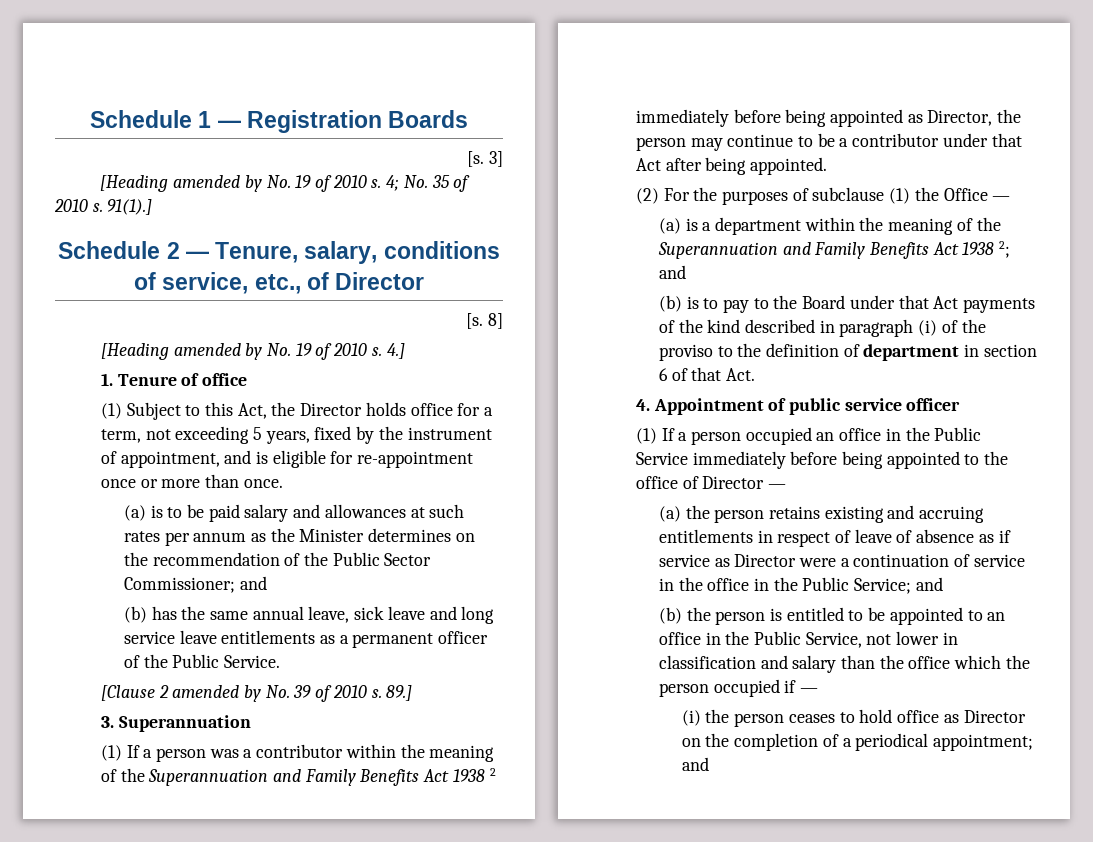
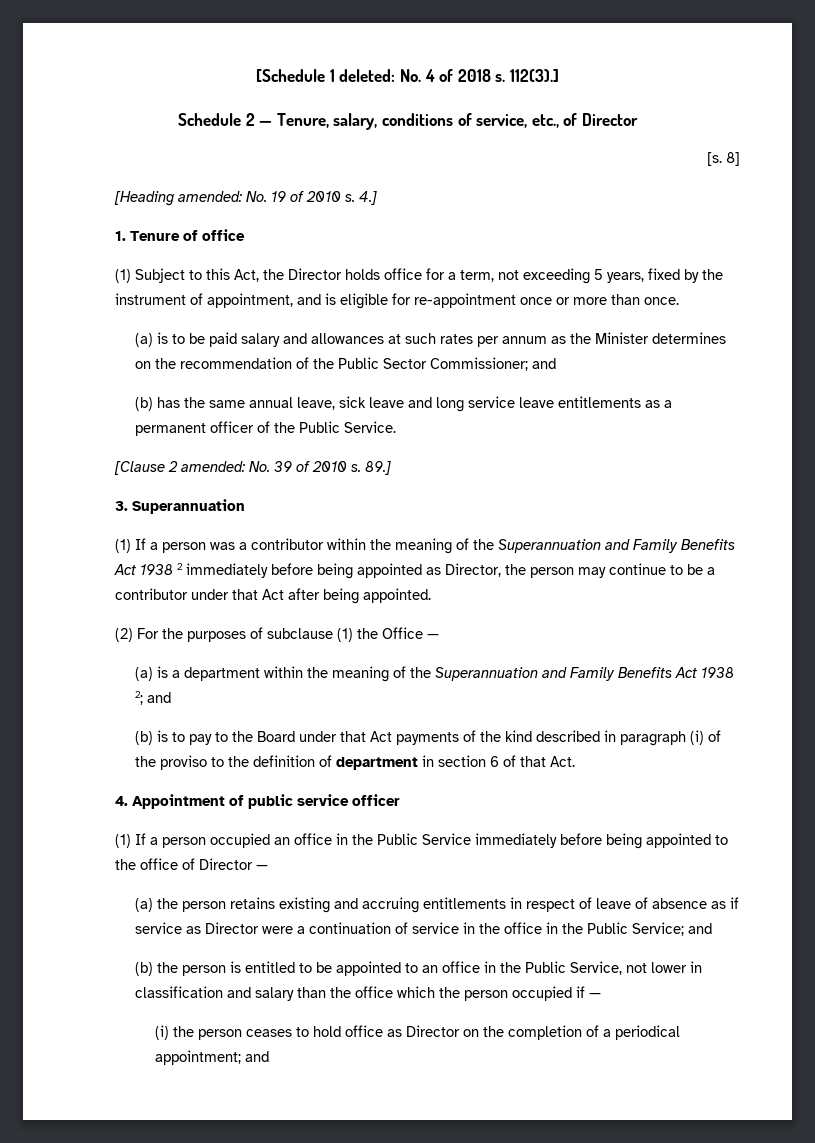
- Schedule 1 — Registration Boards
- [s. 3]
- [Heading amended by No. 19 of 2010 s. 4; No. 35 of 2010 s. 91(1).]
+ [Schedule 1 deleted: No. 4 of 2018 s. 112(3).]
  8]
- [Heading amended by No. 19 of 2010 s.
+ [Heading amended: No. 19 of 2010 s.
- [Clause 2 amended by No. 39 of 2010 s.
+ [Clause 2 amended: No. 39 of 2010 s.

